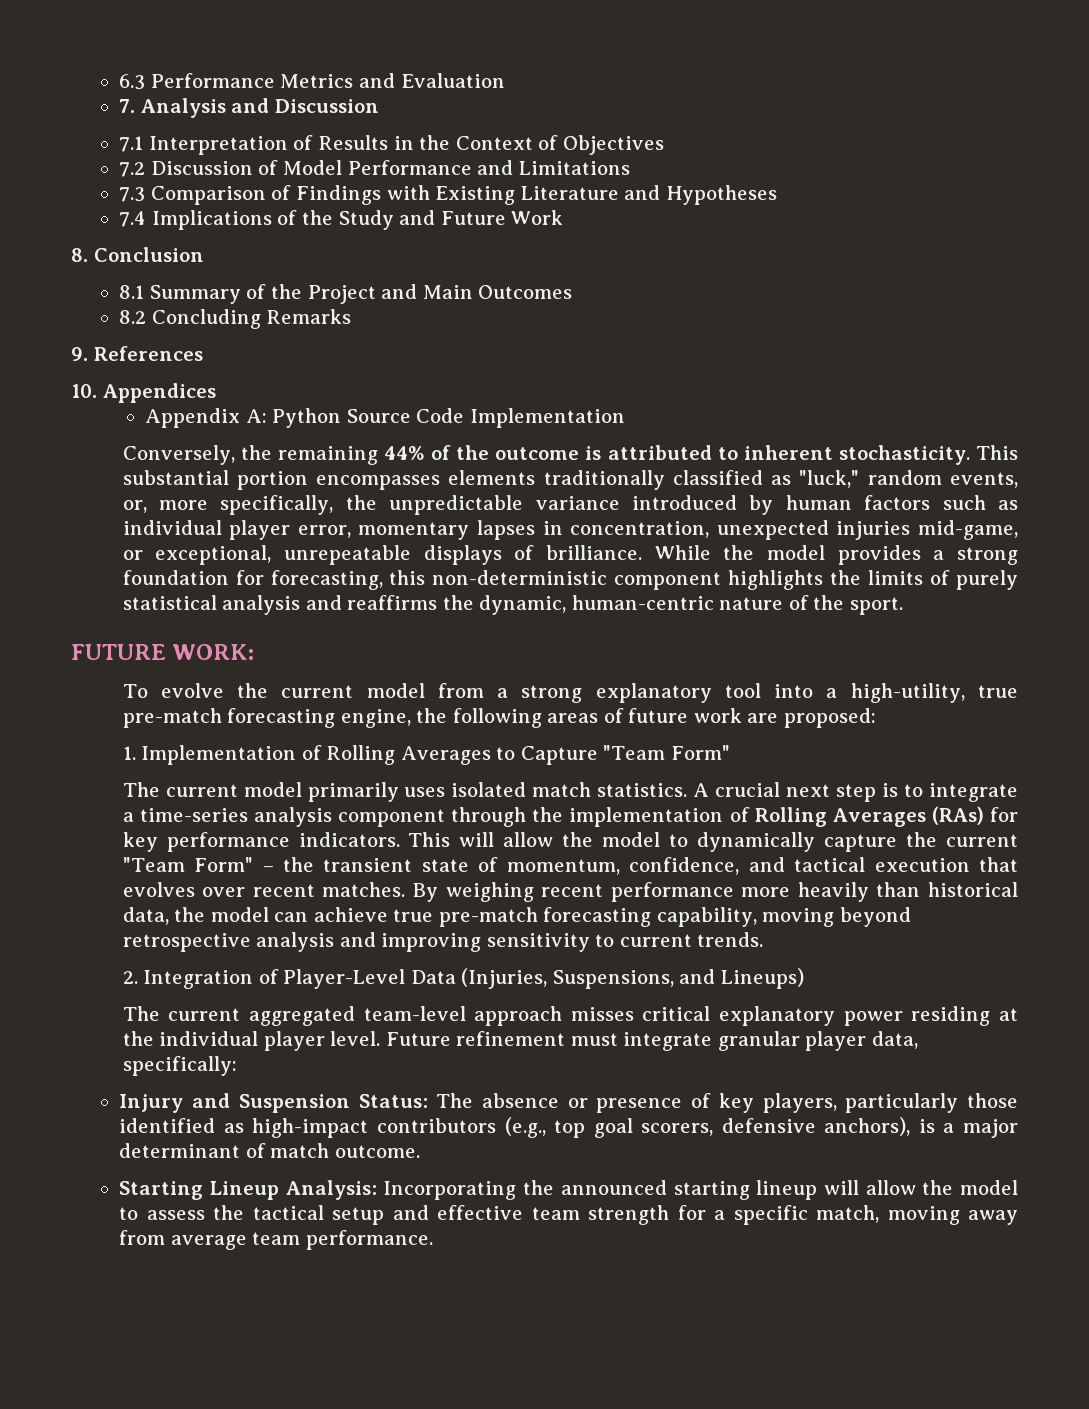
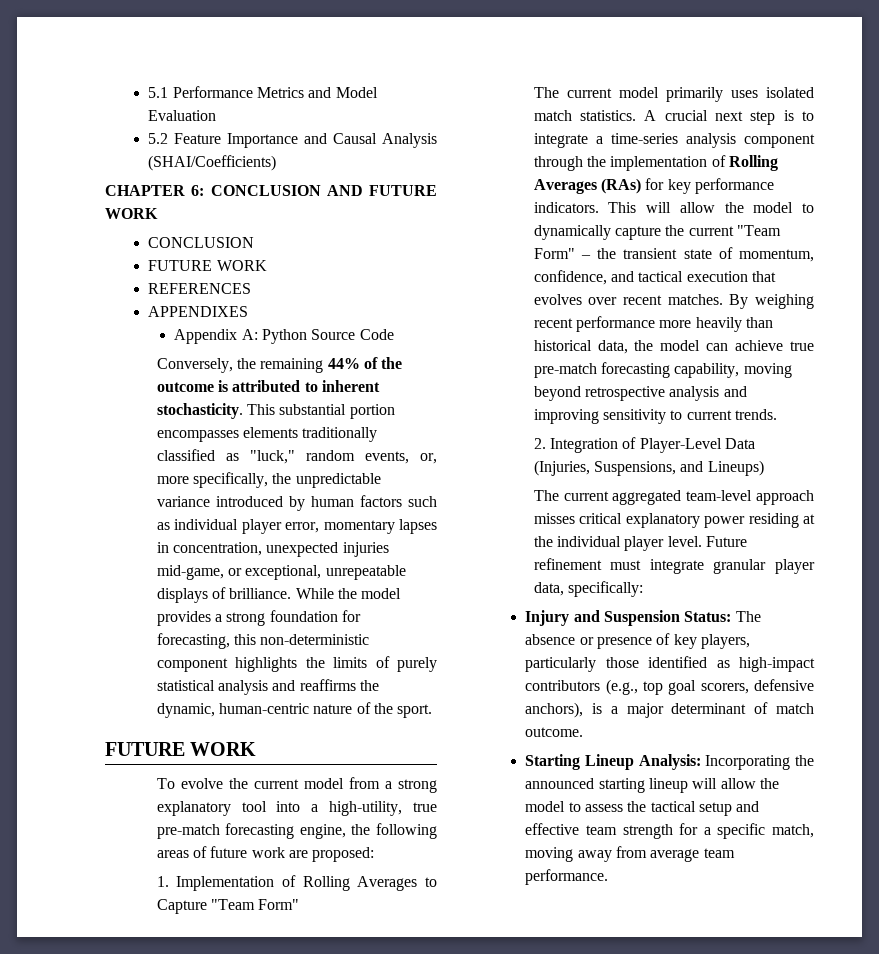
- 6.3 Performance Metrics and Evaluation
+ 5.1 Performance Metrics and Model Evaluation
- 7. Analysis and Discussion
- 7.1 Interpretation of Results in the Context of Objectives
- 7.2 Discussion of Model Performance and Limitations
- 7.3 Comparison of Findings with Existing Literature and Hypotheses
- 7.4 Implications of the Study and Future Work
- 8. Conclusion
- 8.1 Summary of the Project and Main Outcomes
- 8.2 Concluding Remarks
- 9. References
- 10. Appendices
+ 5.2 Feature Importance and Causal Analysis (SHAI/Coefficients)
+ CHAPTER 6: CONCLUSION AND FUTURE WORK
+ CONCLUSION
+ FUTURE WORK
+ REFERENCES
+ APPENDIXES
- Appendix A: Python Source Code Implementation
+ Appendix A: Python Source Code
  While the model provides a strong foundation for forecasting, this non-deterministic component highlights the limits of purely statistical analysis and reaffirms the dynamic, human-centric nature of the sport.
- FUTURE WORK:
+ FUTURE WORK

